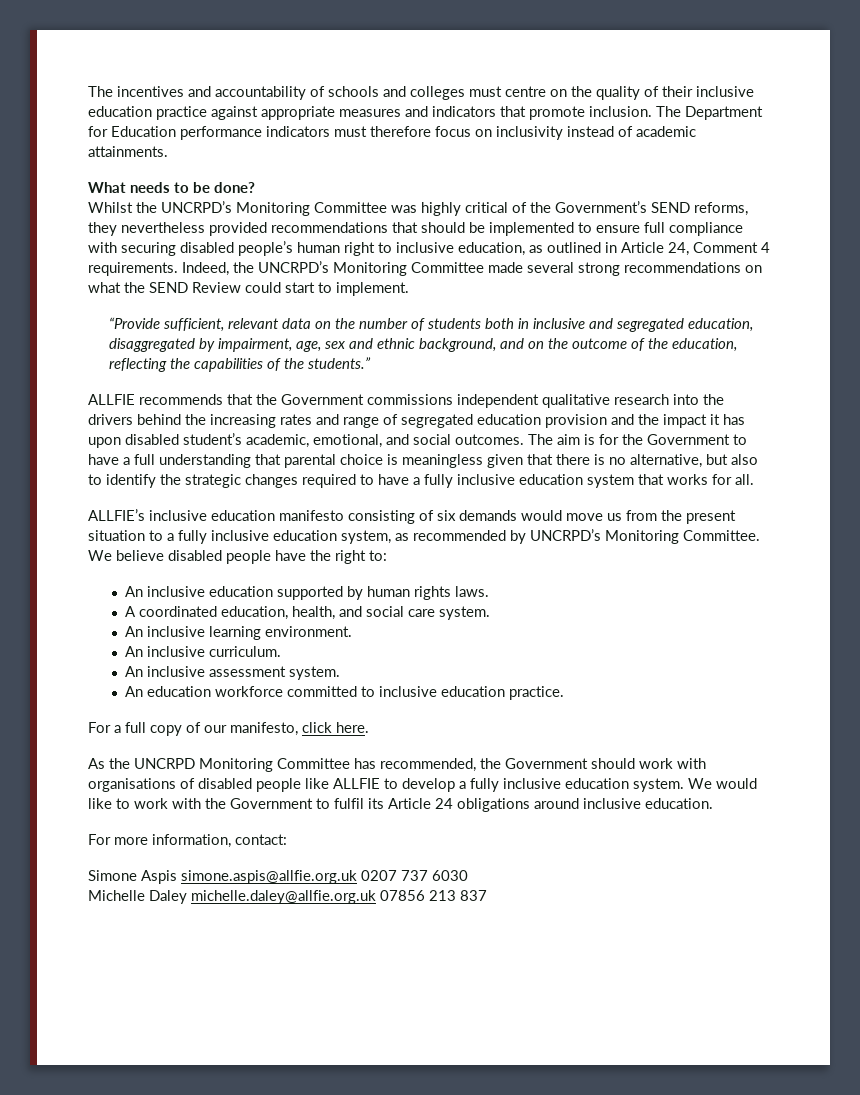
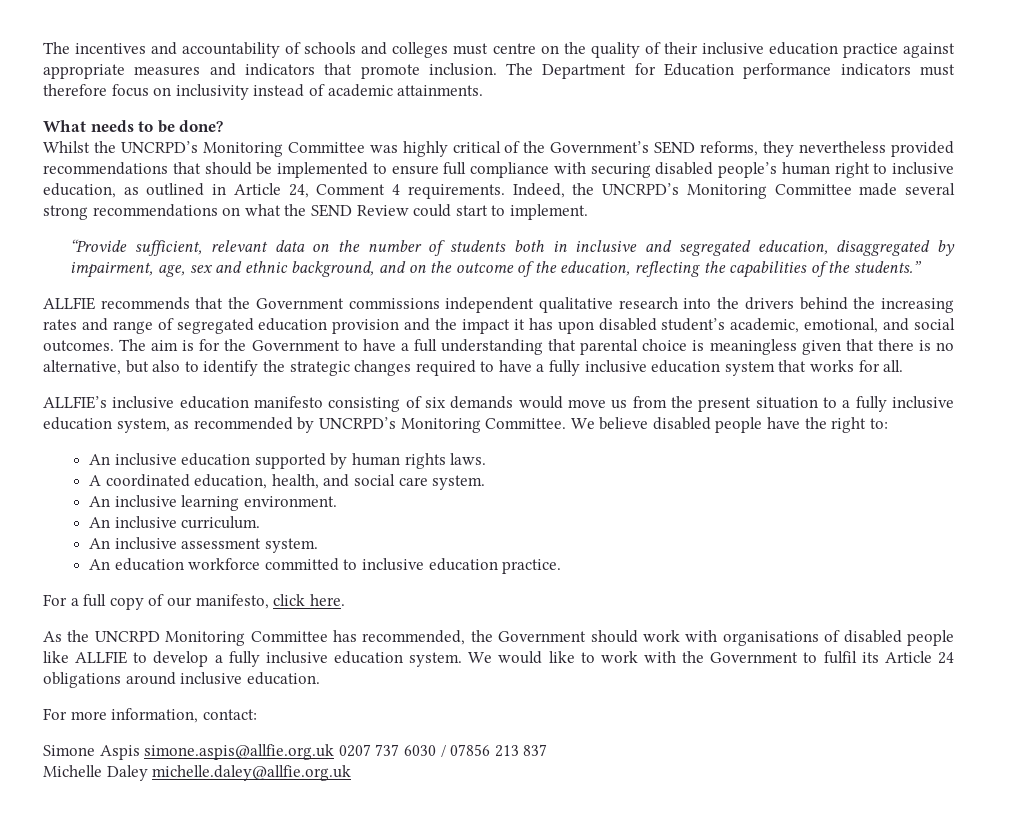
- Simone Aspis simone.aspis@allfie.org.uk 0207 737 6030
+ Simone Aspis simone.aspis@allfie.org.uk 0207 737 6030 / 07856 213 837
- Michelle Daley michelle.daley@allfie.org.uk 07856 213 837
+ Michelle Daley michelle.daley@allfie.org.uk

